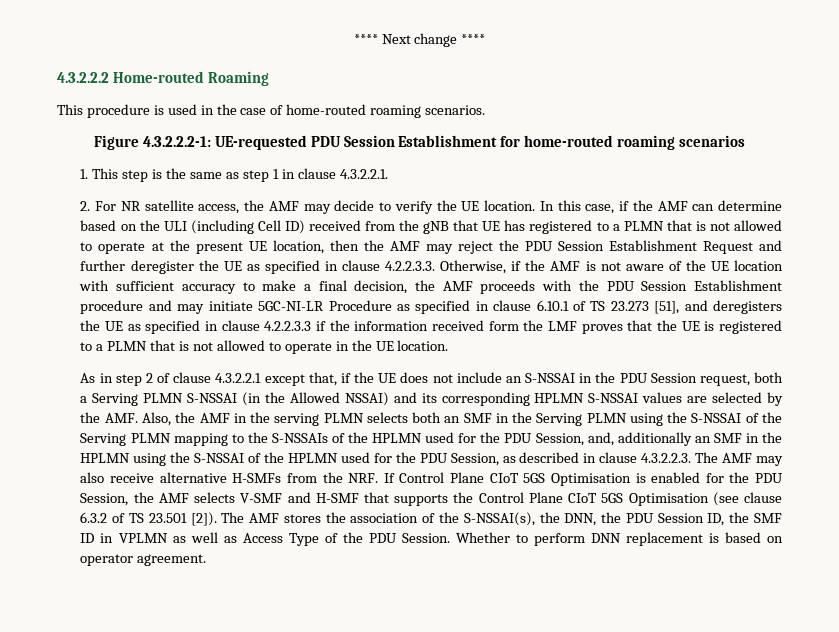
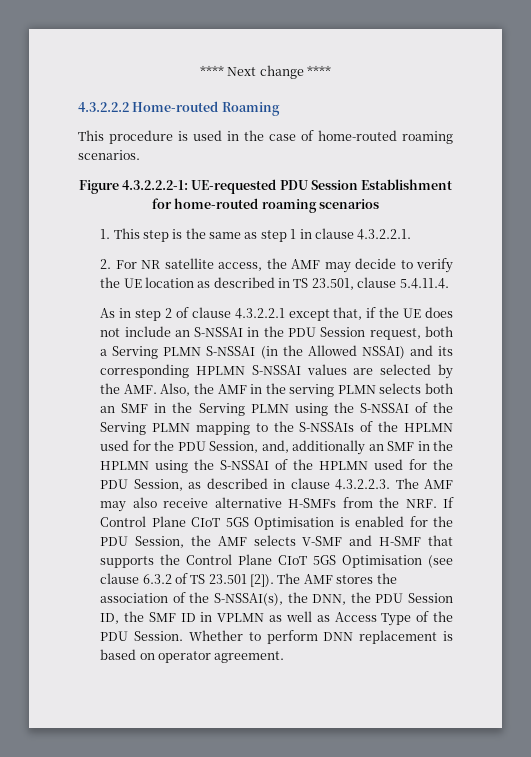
- 2. For NR satellite access, the AMF may decide to verify the UE location. In this case, if the AMF can determine based on the ULI (including Cell ID) received from the gNB that UE has registered to a PLMN that is not allowed to operate at the present UE location, then the AMF may reject the PDU Session Establishment Request and further deregister the UE as specified in clause 4.2.2.3.3. Otherwise, if the AMF is not aware of the UE location with sufficient accuracy to make a final decision, the AMF proceeds with the PDU Session Establishment procedure and may initiate 5GC-NI-LR Procedure as specified in clause 6.10.1 of TS 23.273 [51], and deregisters the UE as specified in clause 4.2.2.3.3 if the information received form the LMF proves that the UE is registered to a PLMN that is not allowed to operate in the UE location.
+ 2. For NR satellite access, the AMF may decide to verify the UE location as described in TS 23.501, clause 5.4.11.4.

